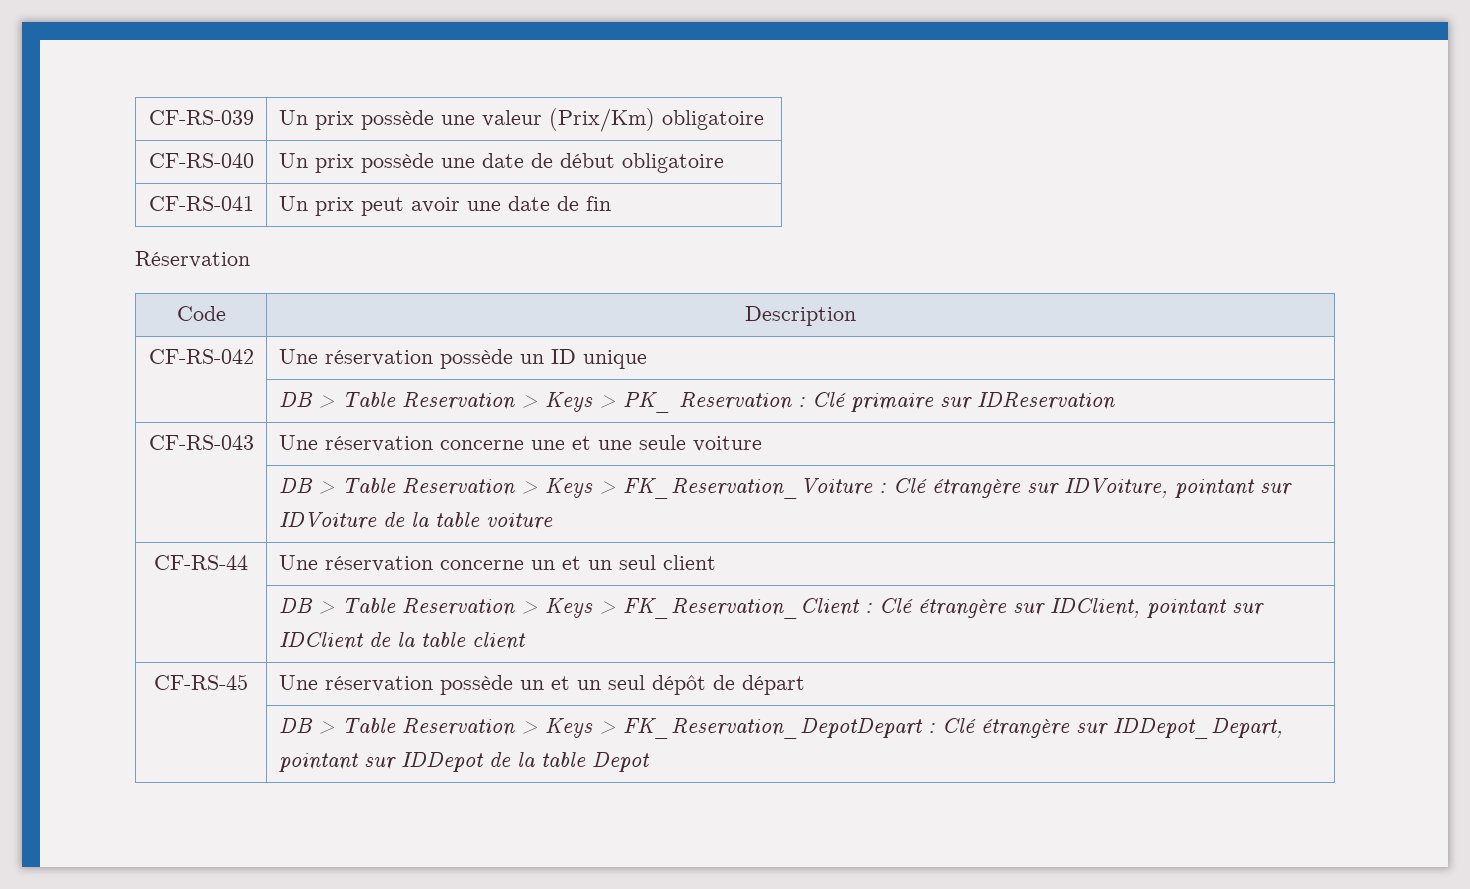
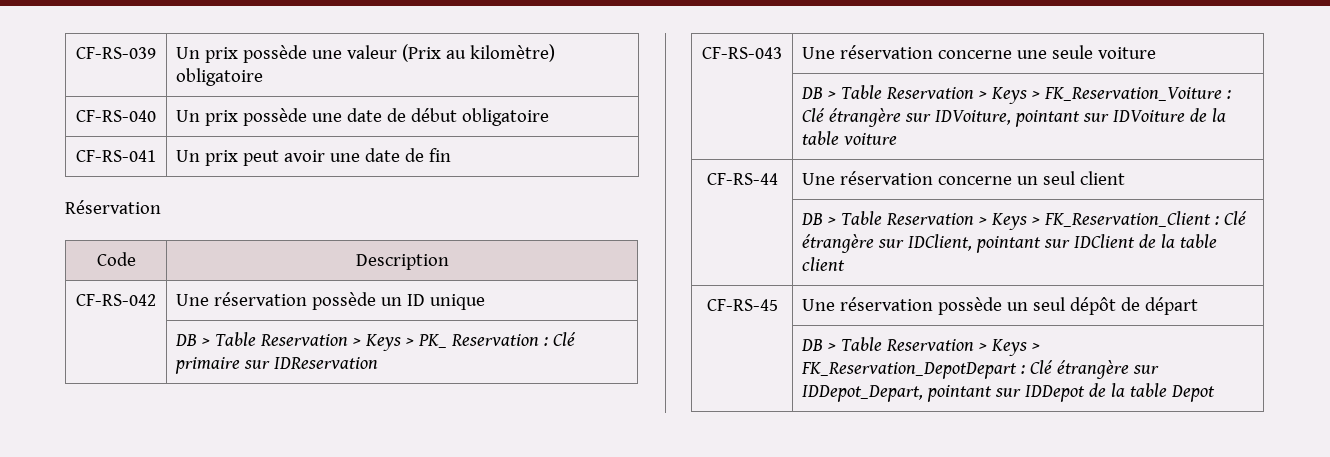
- CF-RS-039 | Un prix possède une valeur (Prix/Km) obligatoire
+ CF-RS-039 | Un prix possède une valeur (Prix au kilomètre) obligatoire
- CF-RS-043 | Une réservation concerne une et une seule voiture
+ CF-RS-043 | Une réservation concerne une seule voiture
- CF-RS-44 | Une réservation concerne un et un seul client
+ CF-RS-44 | Une réservation concerne un seul client
- CF-RS-45 | Une réservation possède un et un seul dépôt de départ
+ CF-RS-45 | Une réservation possède un seul dépôt de départ

